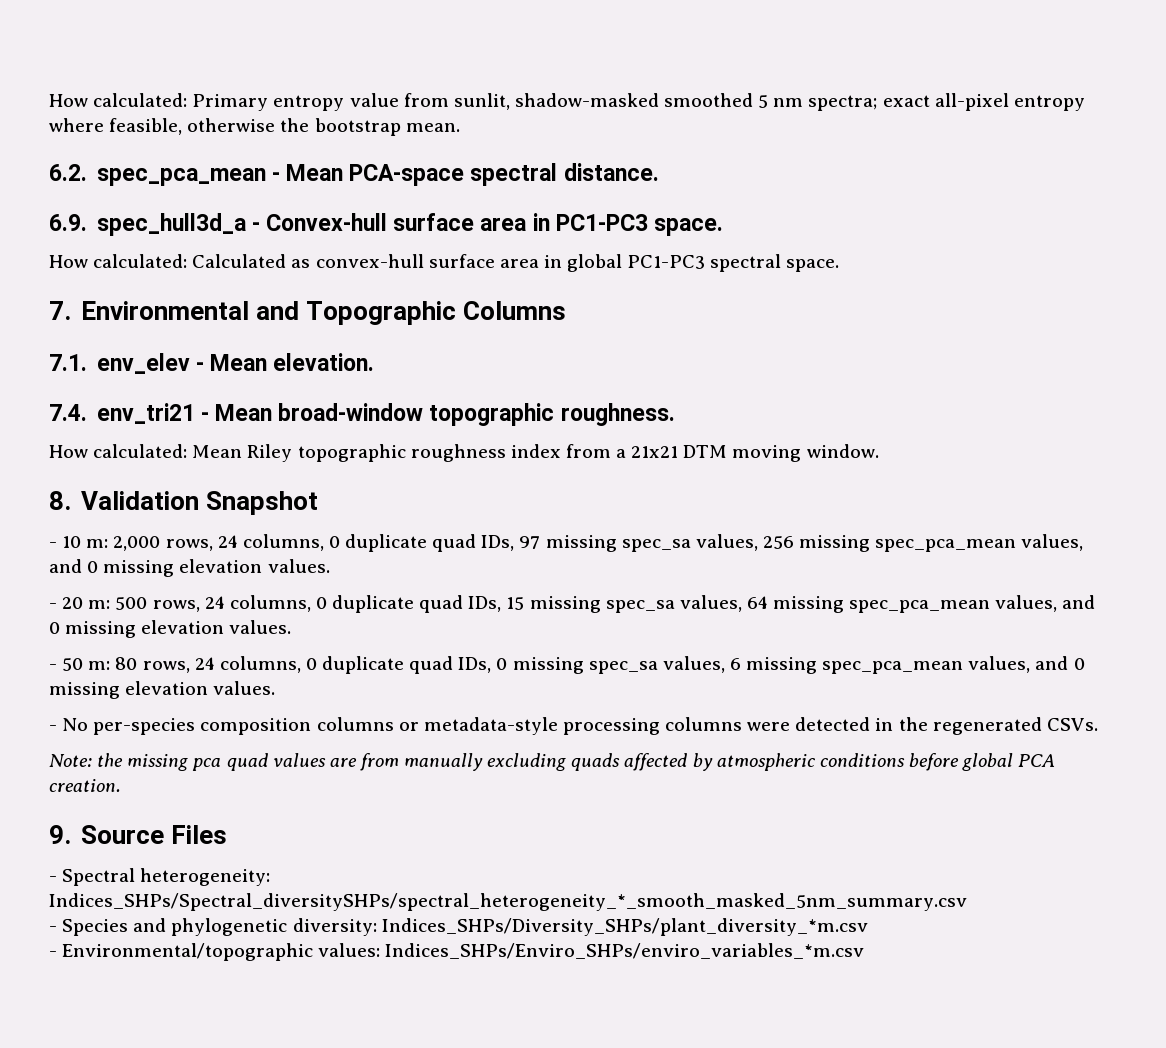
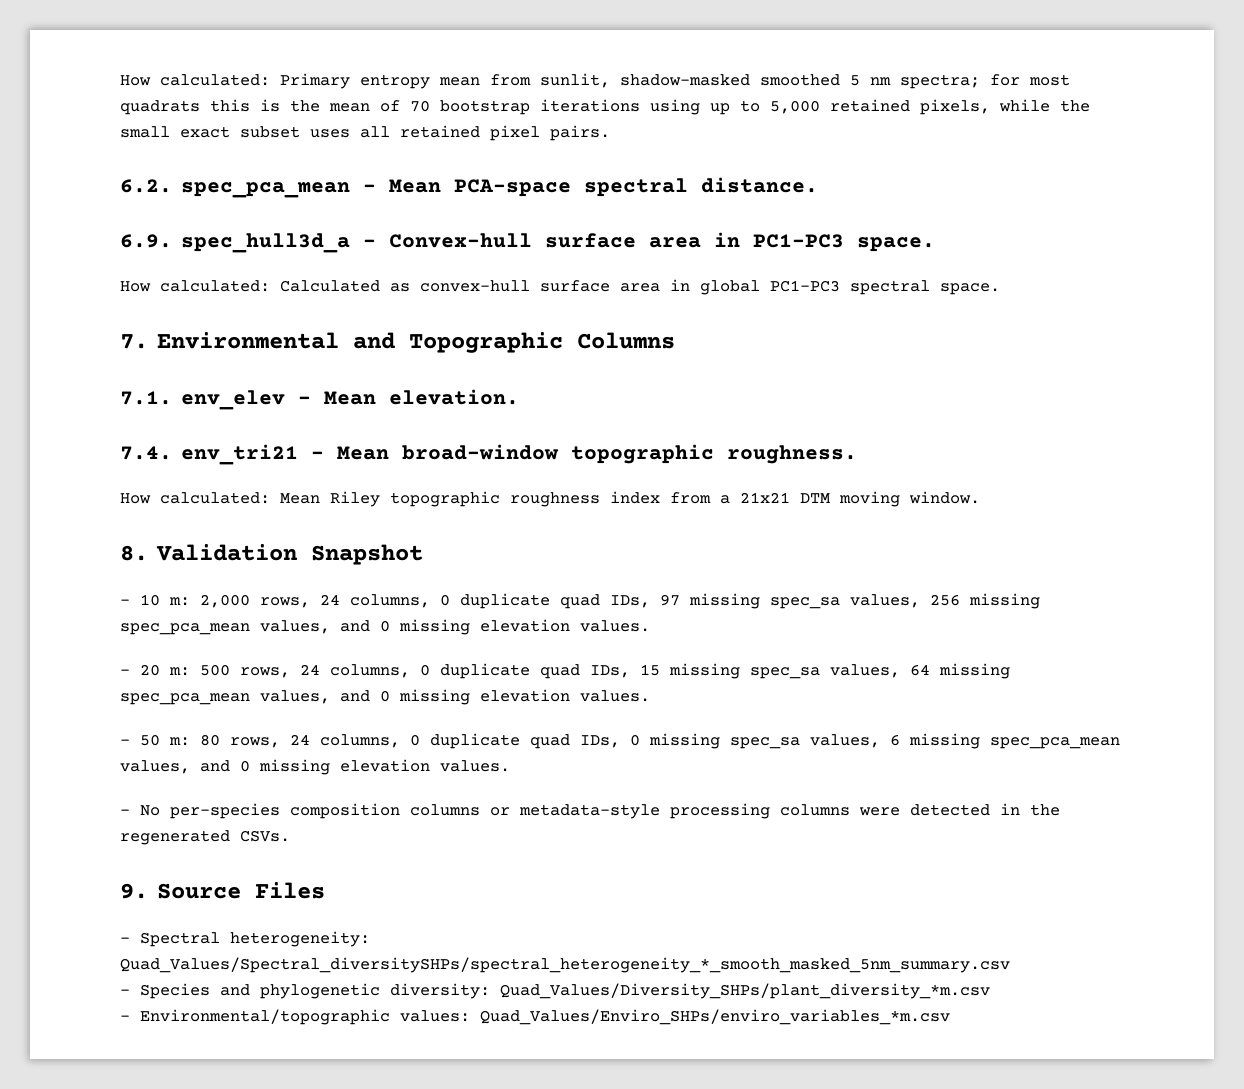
- How calculated: Primary entropy value from sunlit, shadow-masked smoothed 5 nm spectra; exact all-pixel entropy where feasible, otherwise the bootstrap mean.
+ How calculated: Primary entropy mean from sunlit, shadow-masked smoothed 5 nm spectra; for most quadrats this is the mean of 70 bootstrap iterations using up to 5,000 retained pixels, while the small exact subset uses all retained pixel pairs.
- Note: the missing pca quad values are from manually excluding quads affected by atmospheric conditions before global PCA creation.
- - Spectral heterogeneity: Indices_SHPs/Spectral_diversitySHPs/spectral_heterogeneity_*_smooth_masked_5nm_summary.csv
+ - Spectral heterogeneity: Quad_Values/Spectral_diversitySHPs/spectral_heterogeneity_*_smooth_masked_5nm_summary.csv
- - Species and phylogenetic diversity: Indices_SHPs/Diversity_SHPs/plant_diversity_*m.csv
+ - Species and phylogenetic diversity: Quad_Values/Diversity_SHPs/plant_diversity_*m.csv
- - Environmental/topographic values: Indices_SHPs/Enviro_SHPs/enviro_variables_*m.csv
+ - Environmental/topographic values: Quad_Values/Enviro_SHPs/enviro_variables_*m.csv

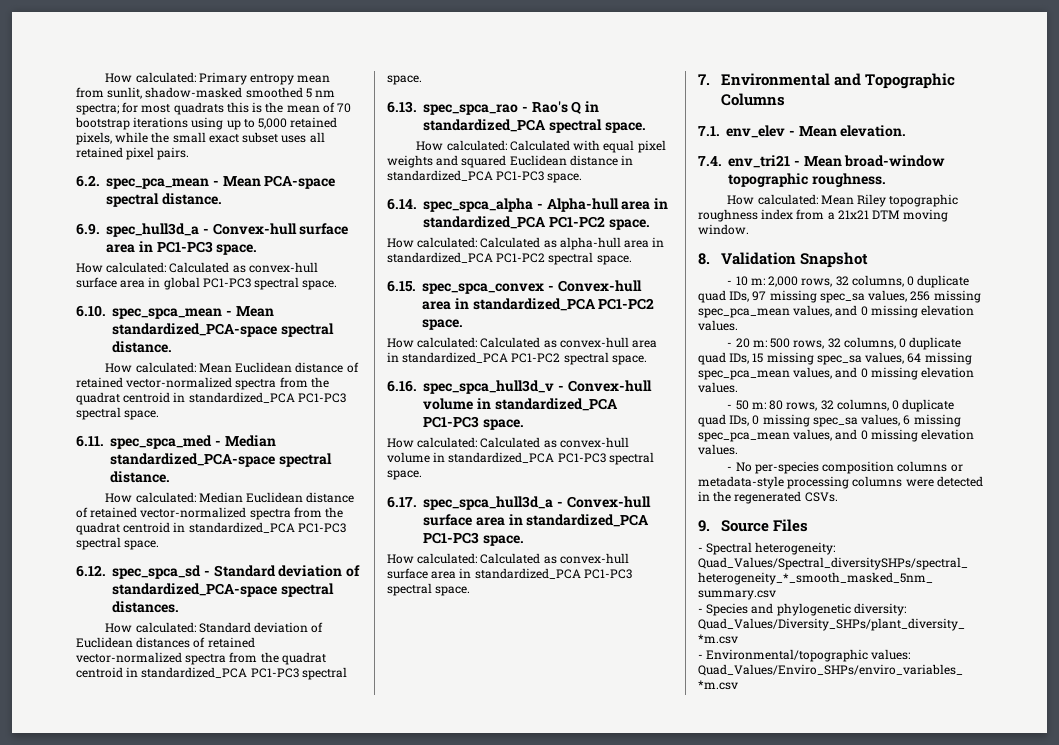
+ 6.10. spec_spca_mean - Mean standardized_PCA-space spectral distance.
+ How calculated: Mean Euclidean distance of retained vector-normalized spectra from the quadrat centroid in standardized_PCA PC1-PC3 spectral space.
+ 6.11. spec_spca_med - Median standardized_PCA-space spectral distance.
+ How calculated: Median Euclidean distance of retained vector-normalized spectra from the quadrat centroid in standardized_PCA PC1-PC3 spectral space.
+ 6.12. spec_spca_sd - Standard deviation of standardized_PCA-space spectral distances.
+ How calculated: Standard deviation of Euclidean distances of retained vector-normalized spectra from the quadrat centroid in standardized_PCA PC1-PC3 spectral space.
+ 6.13. spec_spca_rao - Rao's Q in standardized_PCA spectral space.
+ How calculated: Calculated with equal pixel weights and squared Euclidean distance in standardized_PCA PC1-PC3 space.
+ 6.14. spec_spca_alpha - Alpha-hull area in standardized_PCA PC1-PC2 space.
+ How calculated: Calculated as alpha-hull area in standardized_PCA PC1-PC2 spectral space.
+ 6.15. spec_spca_convex - Convex-hull area in standardized_PCA PC1-PC2 space.
+ How calculated: Calculated as convex-hull area in standardized_PCA PC1-PC2 spectral space.
+ 6.16. spec_spca_hull3d_v - Convex-hull volume in standardized_PCA PC1-PC3 space.
+ How calculated: Calculated as convex-hull volume in standardized_PCA PC1-PC3 spectral space.
+ 6.17. spec_spca_hull3d_a - Convex-hull surface area in standardized_PCA PC1-PC3 space.
+ How calculated: Calculated as convex-hull surface area in standardized_PCA PC1-PC3 spectral space.
- - 10 m: 2,000 rows, 24 columns, 0 duplicate quad IDs, 97 missing spec_sa values, 256 missing spec_pca_mean values, and 0 missing elevation values.
+ - 10 m: 2,000 rows, 32 columns, 0 duplicate quad IDs, 97 missing spec_sa values, 256 missing spec_pca_mean values, and 0 missing elevation values.
- - 20 m: 500 rows, 24 columns, 0 duplicate quad IDs, 15 missing spec_sa values, 64 missing spec_pca_mean values, and 0 missing elevation values.
+ - 20 m: 500 rows, 32 columns, 0 duplicate quad IDs, 15 missing spec_sa values, 64 missing spec_pca_mean values, and 0 missing elevation values.
- - 50 m: 80 rows, 24 columns, 0 duplicate quad IDs, 0 missing spec_sa values, 6 missing spec_pca_mean values, and 0 missing elevation values.
+ - 50 m: 80 rows, 32 columns, 0 duplicate quad IDs, 0 missing spec_sa values, 6 missing spec_pca_mean values, and 0 missing elevation values.

